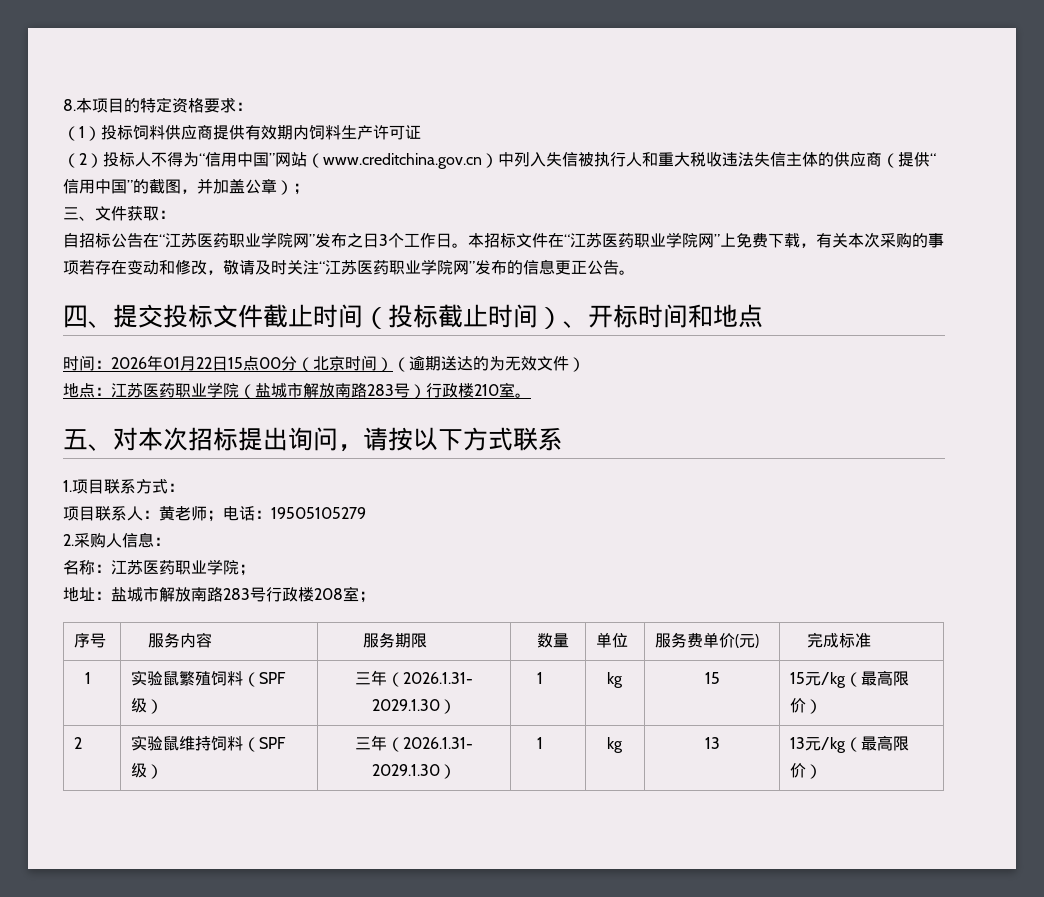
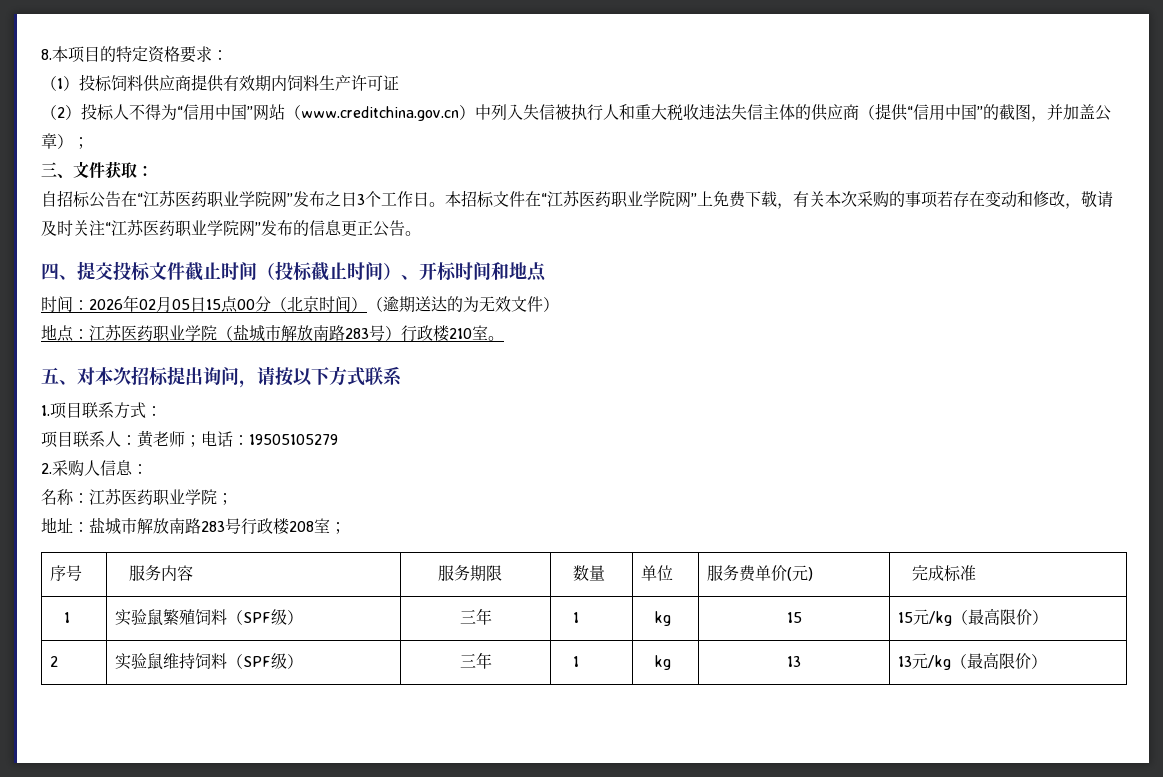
- 时间：2026年01月22日15点00分（北京时间）（逾期送达的为无效文件）
+ 时间：2026年02月05日15点00分（北京时间）（逾期送达的为无效文件）
- 1 | 实验鼠繁殖饲料（SPF级） | 三年（2026.1.31- 2029.1.30） | 1 | kg | 15 | 15元/kg（最高限价）
+ 1 | 实验鼠繁殖饲料（SPF级） | 三年 | 1 | kg | 15 | 15元/kg（最高限价）
- 2 | 实验鼠维持饲料（SPF级） | 三年（2026.1.31- 2029.1.30） | 1 | kg | 13 | 13元/kg（最高限价）
+ 2 | 实验鼠维持饲料（SPF级） | 三年 | 1 | kg | 13 | 13元/kg（最高限价）

